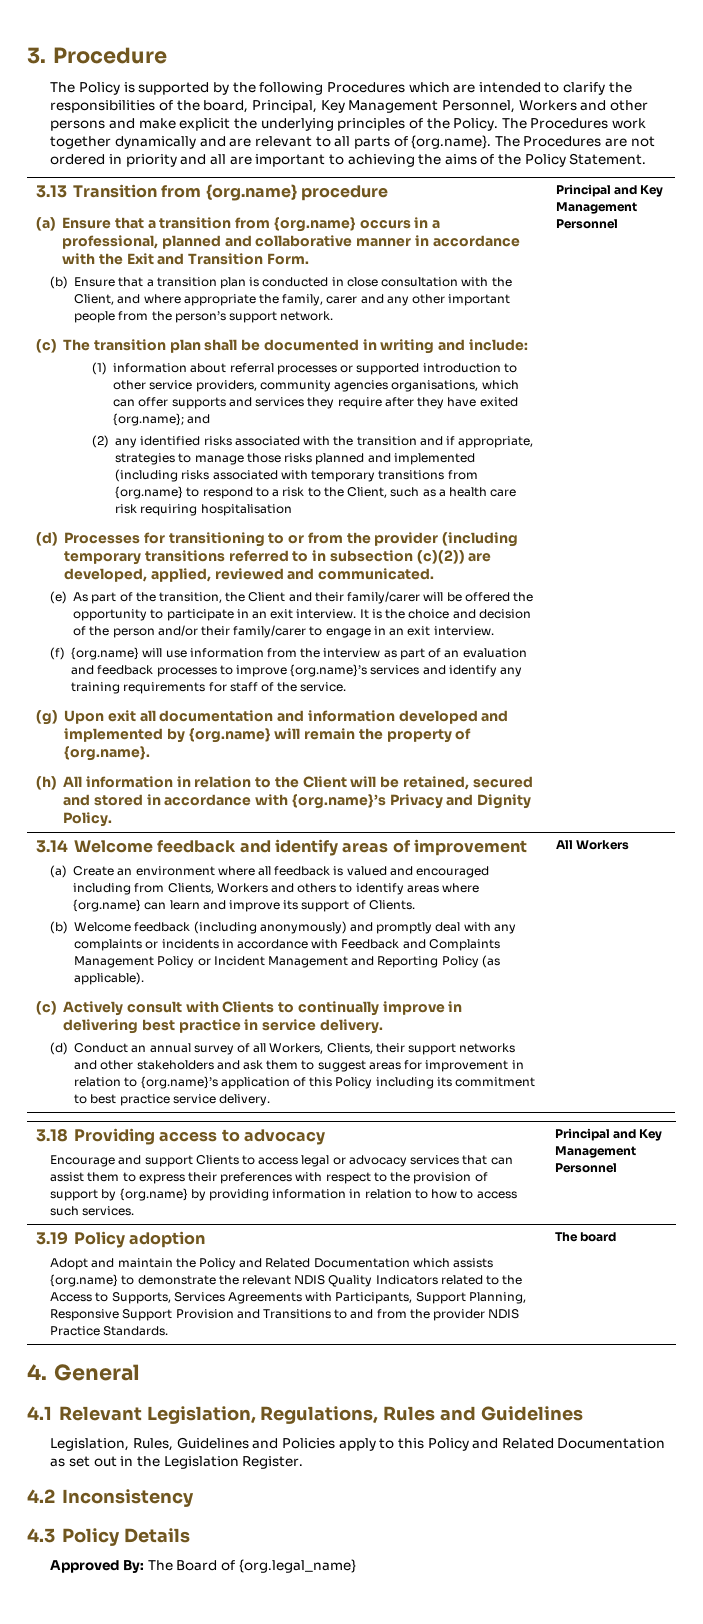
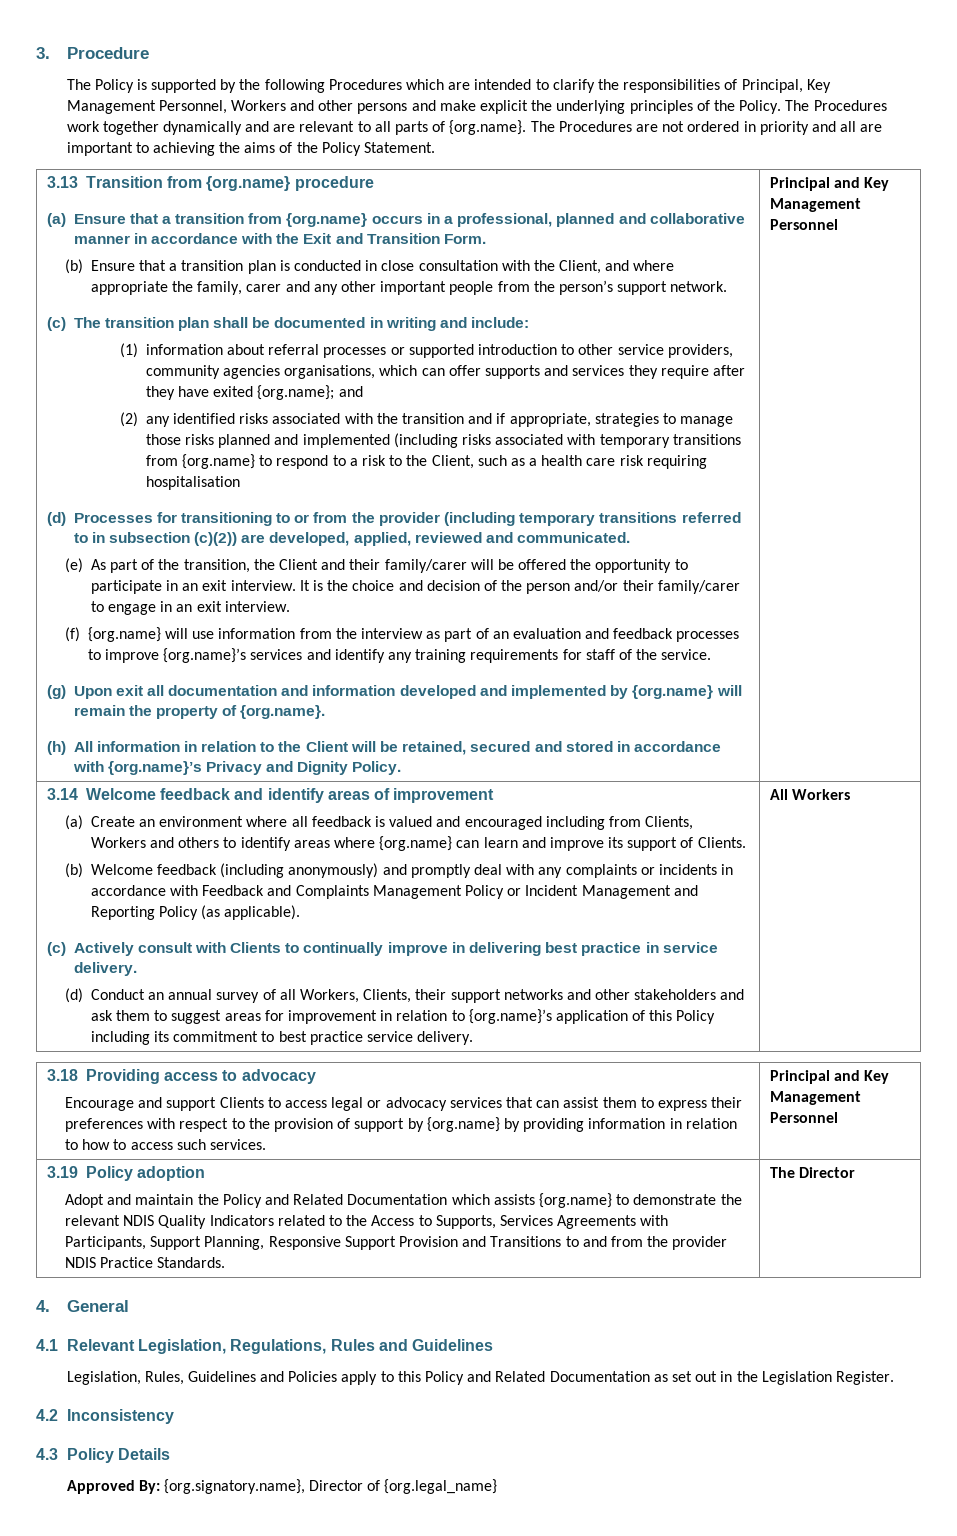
- The Policy is supported by the following Procedures which are intended to clarify the responsibilities of the board, Principal, Key Management Personnel, Workers and other persons and make explicit the underlying principles of the Policy.
+ The Policy is supported by the following Procedures which are intended to clarify the responsibilities of Principal, Key Management Personnel, Workers and other persons and make explicit the underlying principles of the Policy.
- The board
+ The Director
- Approved By: The Board of {org.legal_name}
+ Approved By: {org.signatory.name}, Director of {org.legal_name}

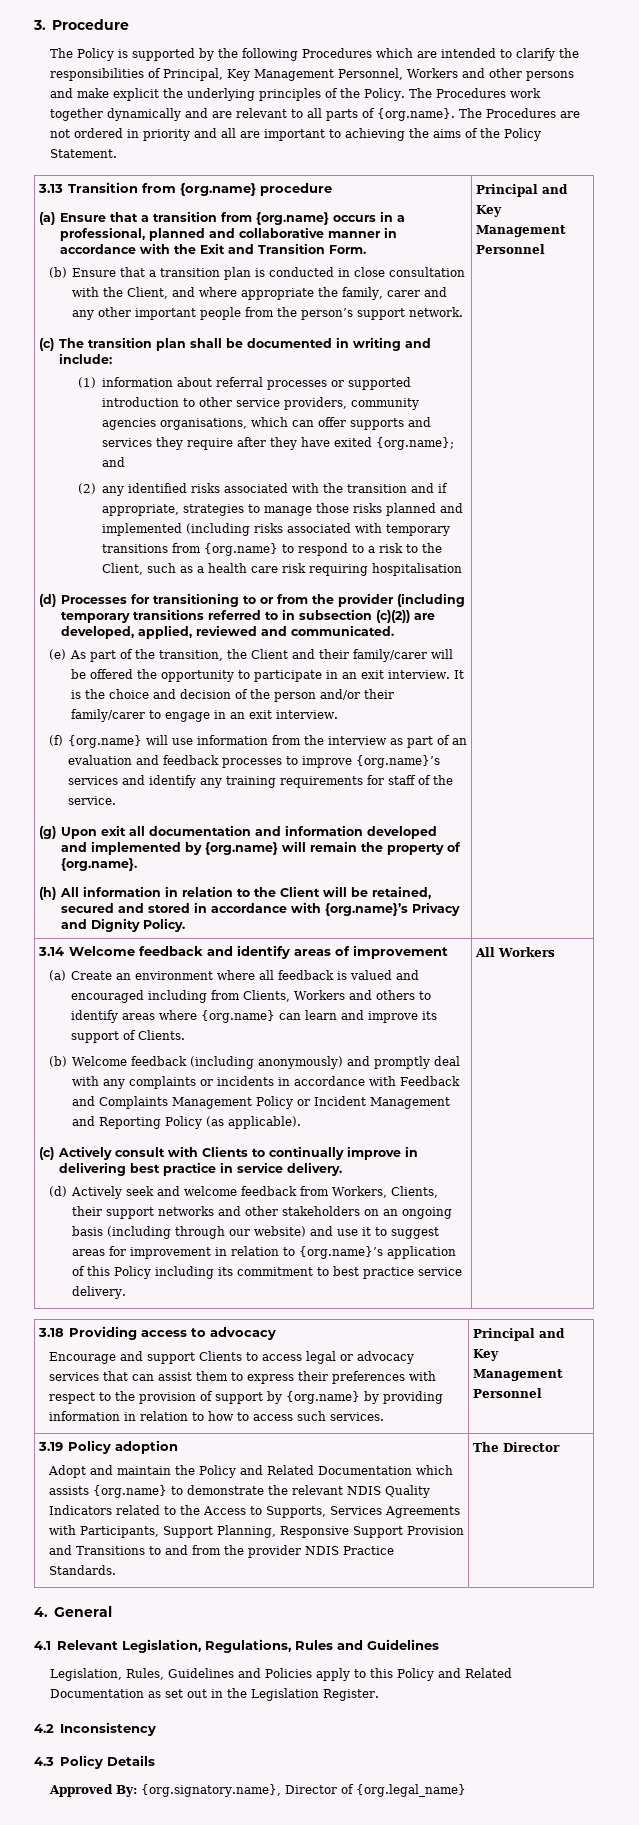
- (d) Conduct an annual survey of all Workers, Clients, their support networks and other stakeholders and ask them to suggest areas for improvement in relation to {org.name}’s application of this Policy including its commitment to best practice service delivery.
+ (d) Actively seek and welcome feedback from Workers, Clients, their support networks and other stakeholders on an ongoing basis (including through our website) and use it to suggest areas for improvement in relation to {org.name}’s application of this Policy including its commitment to best practice service delivery.

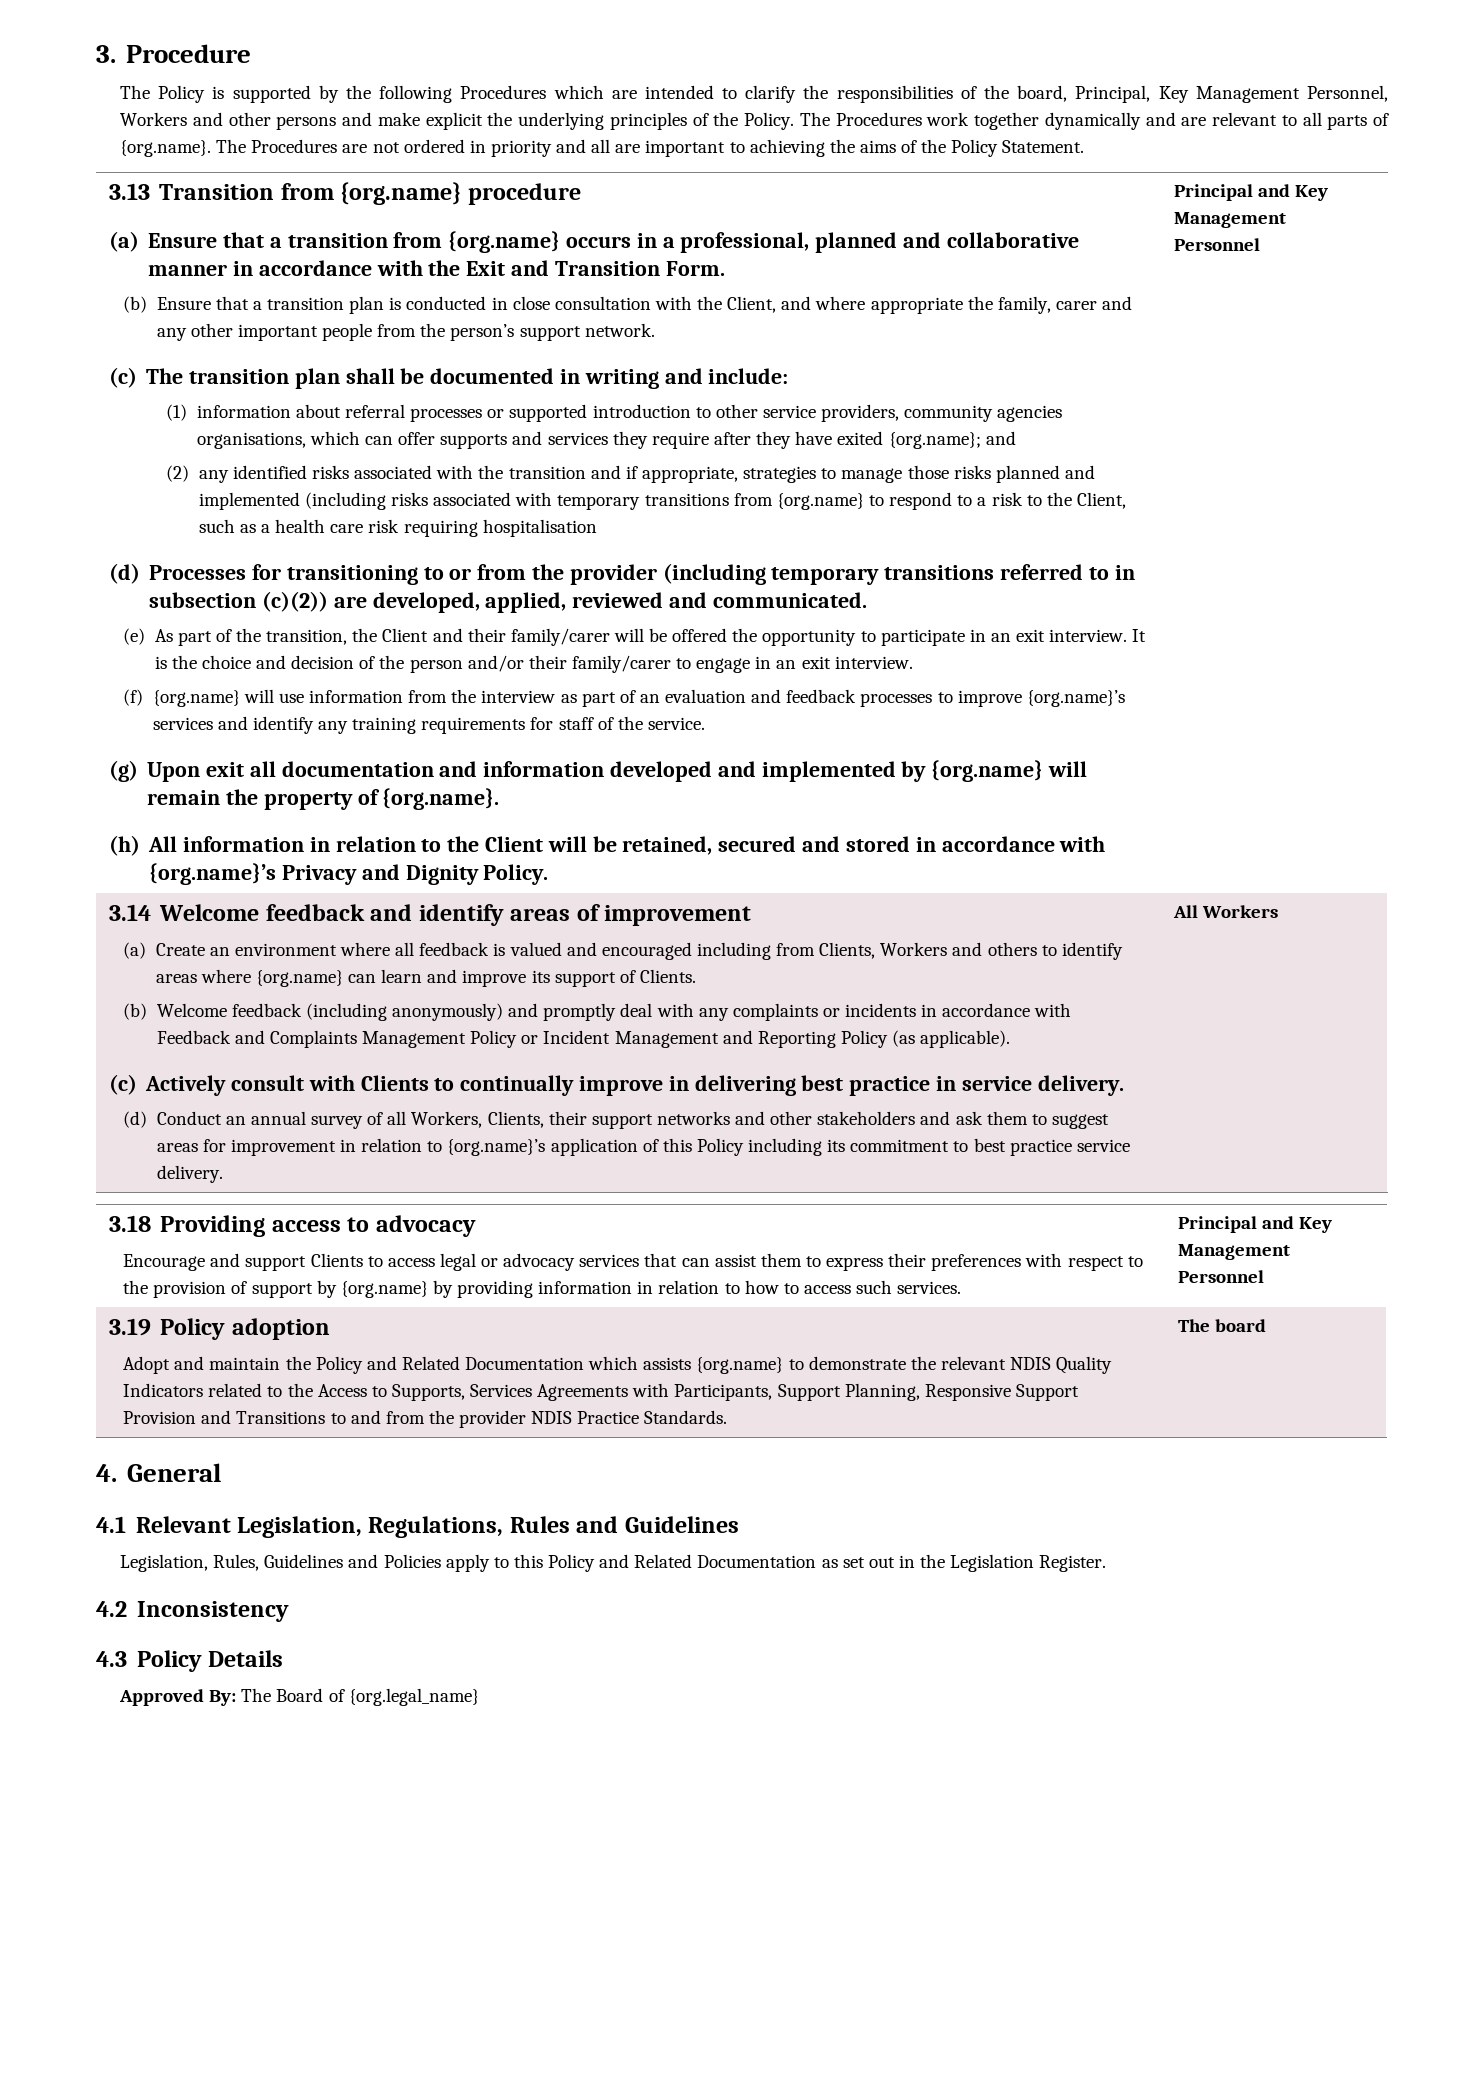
- The Policy is supported by the following Procedures which are intended to clarify the responsibilities of Principal, Key Management Personnel, Workers and other persons and make explicit the underlying principles of the Policy.
+ The Policy is supported by the following Procedures which are intended to clarify the responsibilities of the board, Principal, Key Management Personnel, Workers and other persons and make explicit the underlying principles of the Policy.
- (d) Actively seek and welcome feedback from Workers, Clients, their support networks and other stakeholders on an ongoing basis (including through our website) and use it to suggest areas for improvement in relation to {org.name}’s application of this Policy including its commitment to best practice service delivery.
+ (d) Conduct an annual survey of all Workers, Clients, their support networks and other stakeholders and ask them to suggest areas for improvement in relation to {org.name}’s application of this Policy including its commitment to best practice service delivery.
- The Director
+ The board
- Approved By: {org.signatory.name}, Director of {org.legal_name}
+ Approved By: The Board of {org.legal_name}

